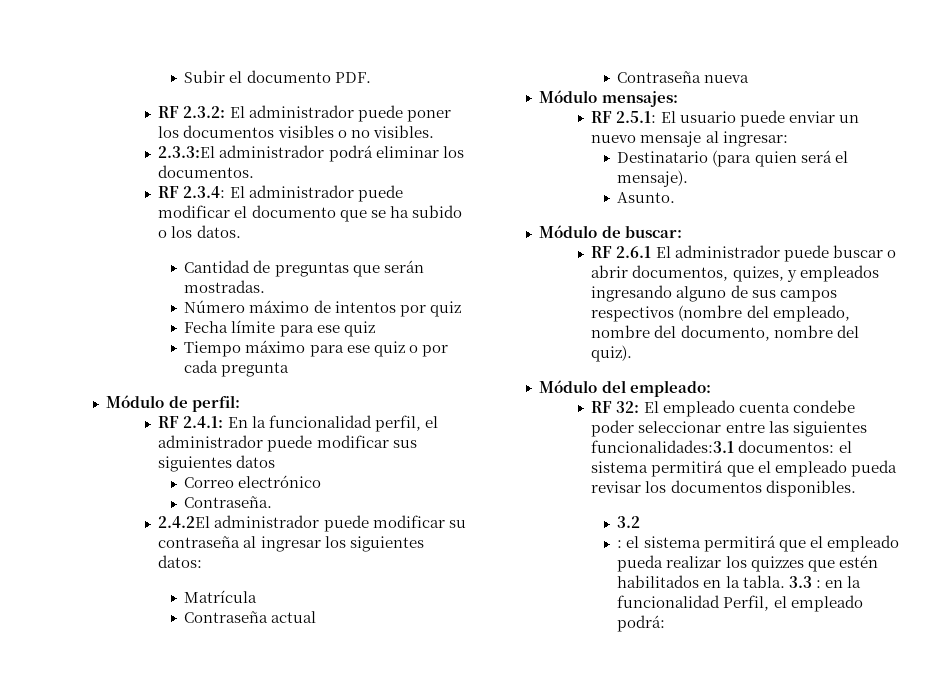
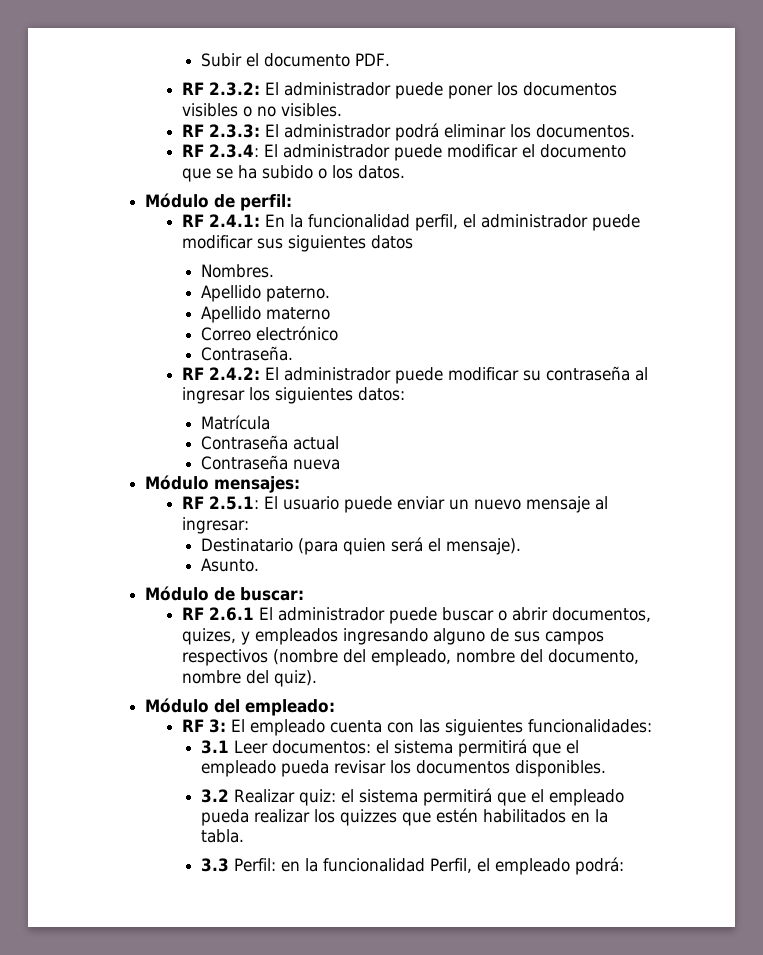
- 2.3.3:El administrador podrá eliminar los documentos.
+ RF 2.3.3: El administrador podrá eliminar los documentos.
- Cantidad de preguntas que serán mostradas.
- Número máximo de intentos por quiz
- Fecha límite para ese quiz
- Tiempo máximo para ese quiz o por cada pregunta
+ Nombres.
+ Apellido paterno.
+ Apellido materno
- 2.4.2El administrador puede modificar su contraseña al ingresar los siguientes datos:
+ RF 2.4.2: El administrador puede modificar su contraseña al ingresar los siguientes datos:
- RF 32: El empleado cuenta condebe poder seleccionar entre las siguientes funcionalidades:3.1 documentos: el sistema permitirá que el empleado pueda revisar los documentos disponibles.
+ RF 3: El empleado cuenta con las siguientes funcionalidades:
+ 3.1 Leer documentos: el sistema permitirá que el empleado pueda revisar los documentos disponibles.
- 3.2
- : el sistema permitirá que el empleado pueda realizar los quizzes que estén habilitados en la tabla. 3.3 : en la funcionalidad Perfil, el empleado podrá:
+ 3.2 Realizar quiz: el sistema permitirá que el empleado pueda realizar los quizzes que estén habilitados en la tabla.
+ 3.3 Perfil: en la funcionalidad Perfil, el empleado podrá:

